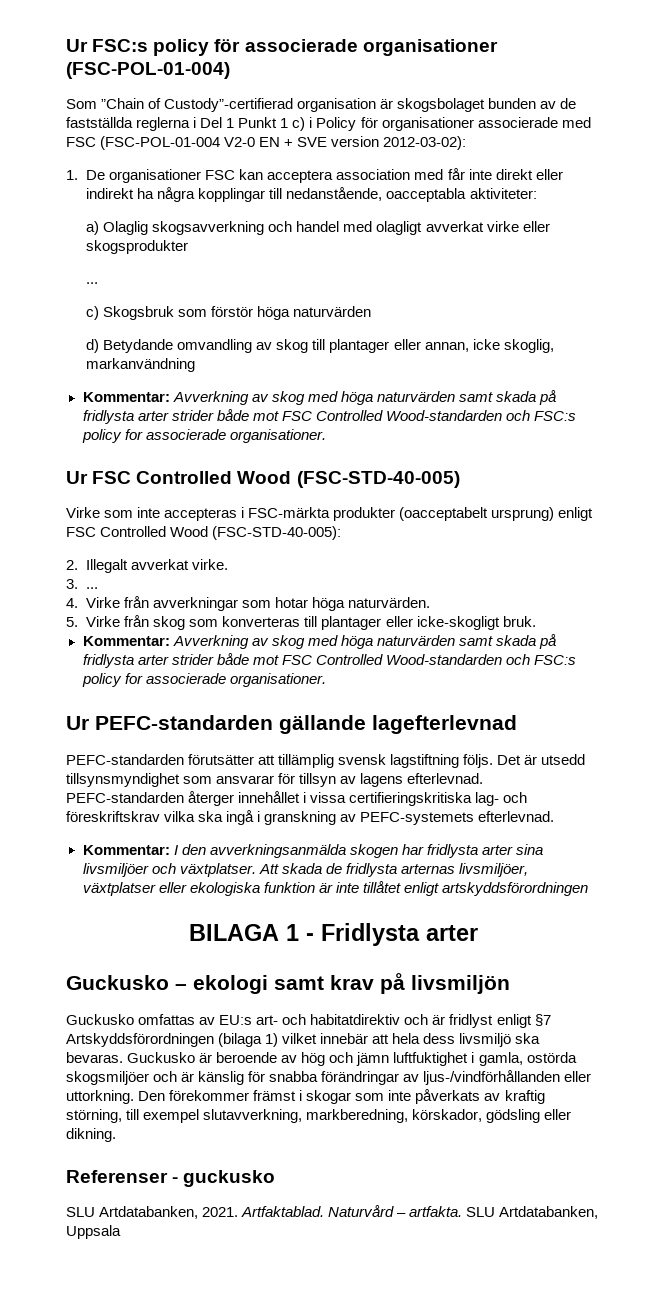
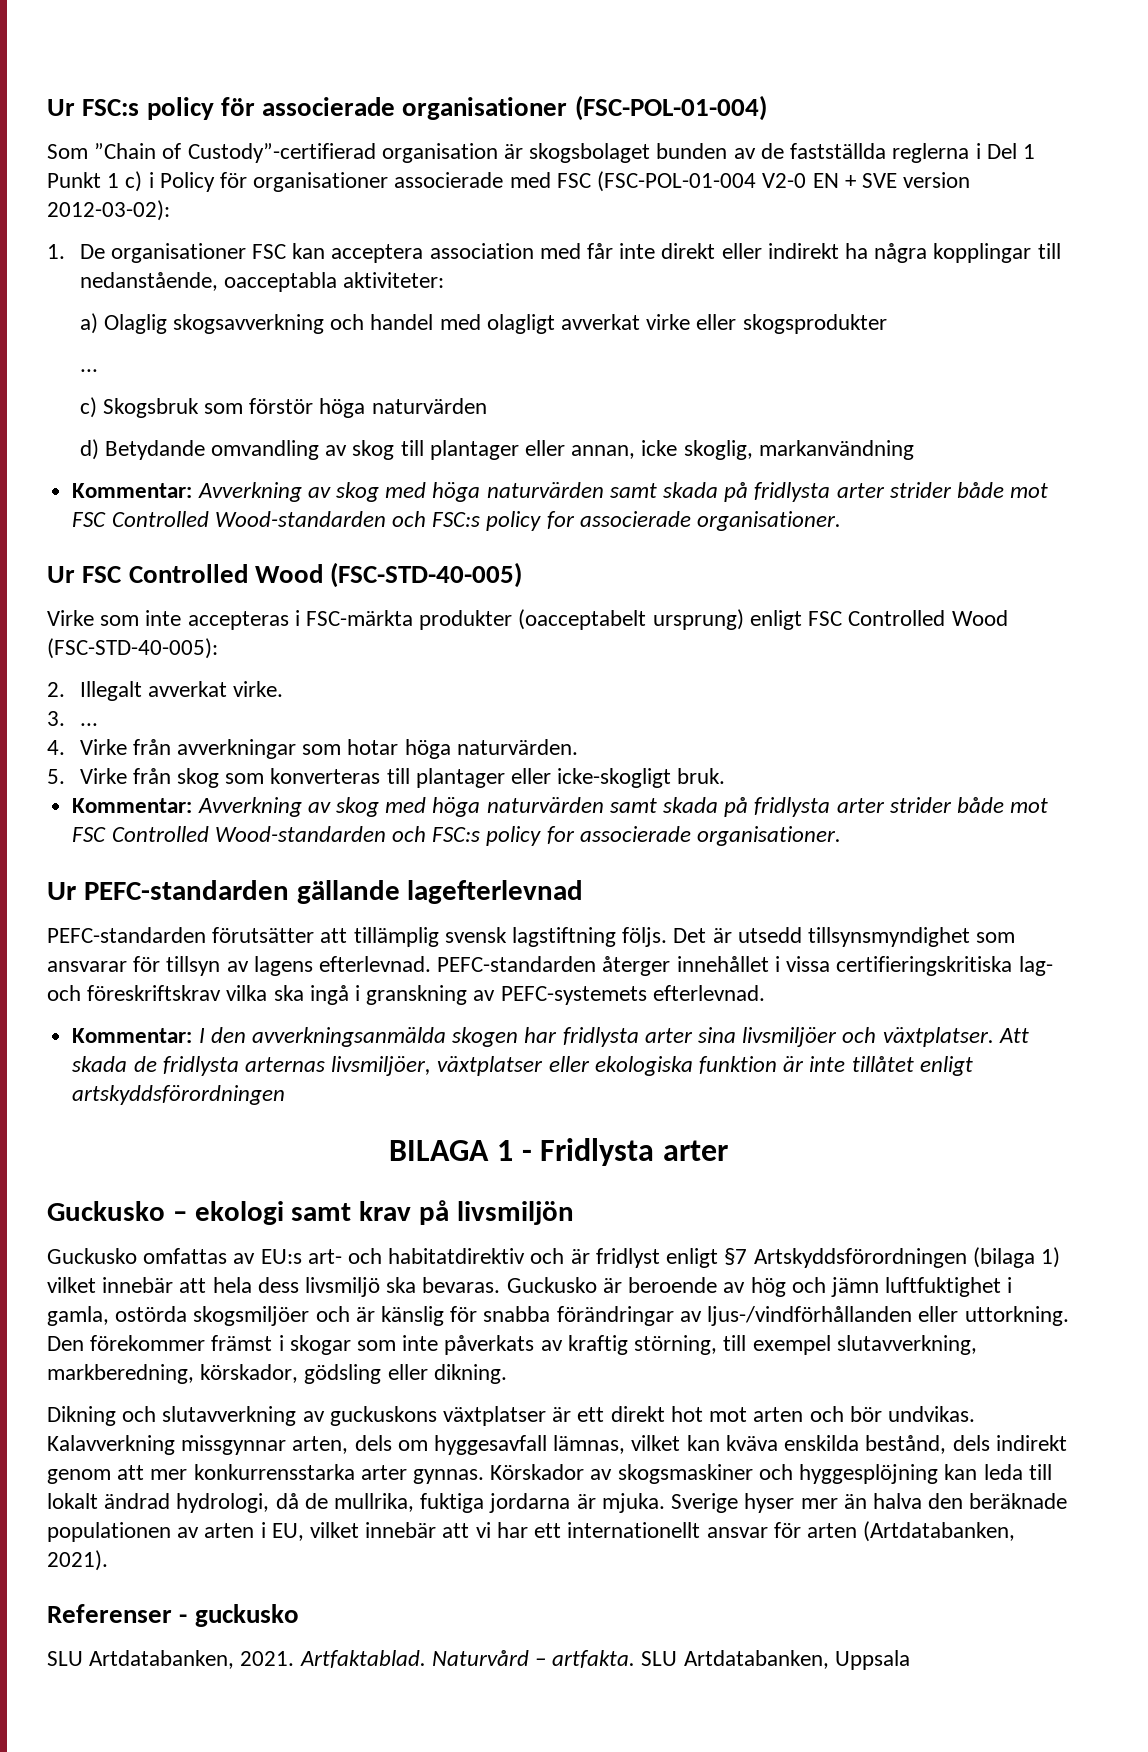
+ Dikning och slutavverkning av guckuskons växtplatser är ett direkt hot mot arten och bör undvikas. Kalavverkning missgynnar arten, dels om hyggesavfall lämnas, vilket kan kväva enskilda bestånd, dels indirekt genom att mer konkurrensstarka arter gynnas. Körskador av skogsmaskiner och hyggesplöjning kan leda till lokalt ändrad hydrologi, då de mullrika, fuktiga jordarna är mjuka. Sverige hyser mer än halva den beräknade populationen av arten i EU, vilket innebär att vi har ett internationellt ansvar för arten (Artdatabanken, 2021).

